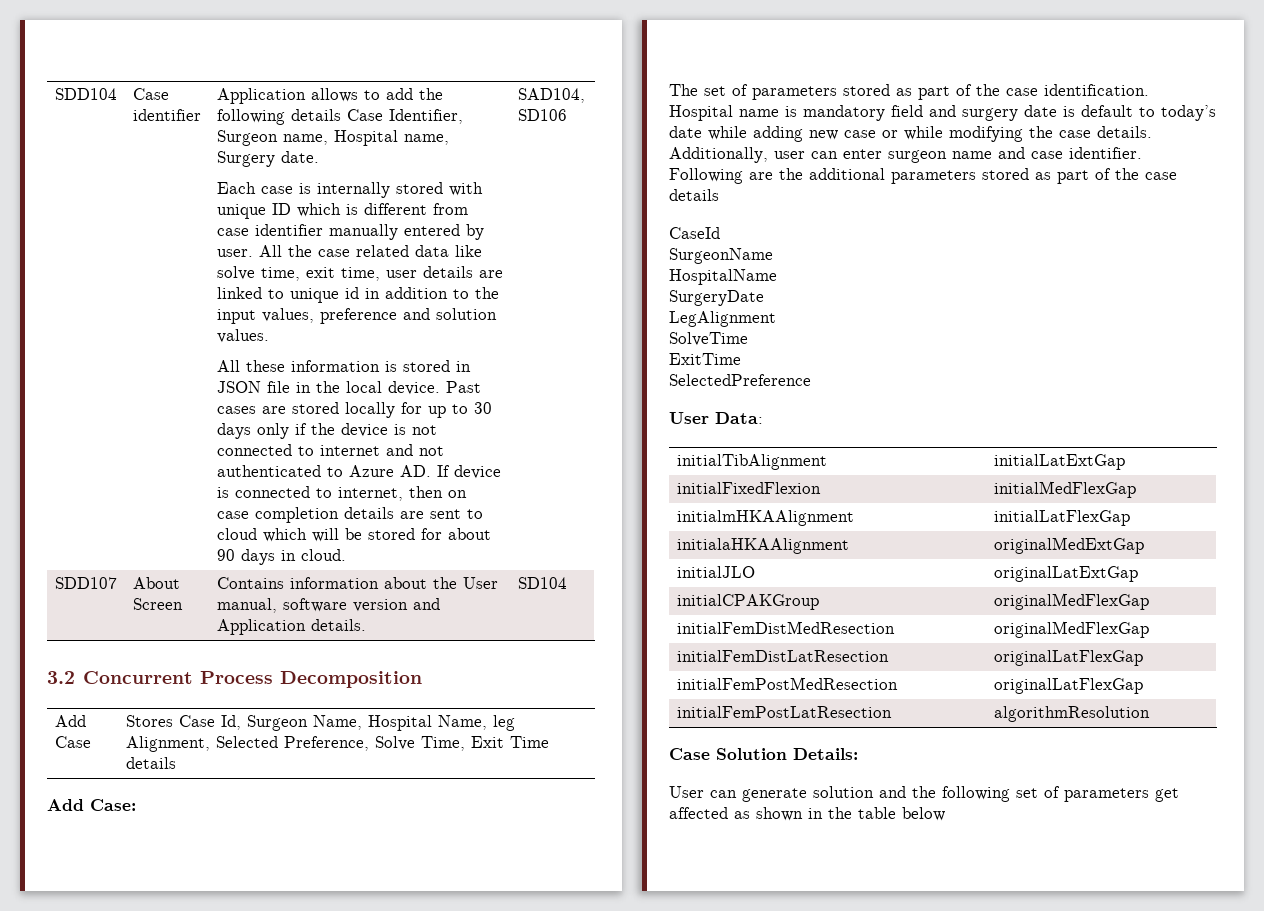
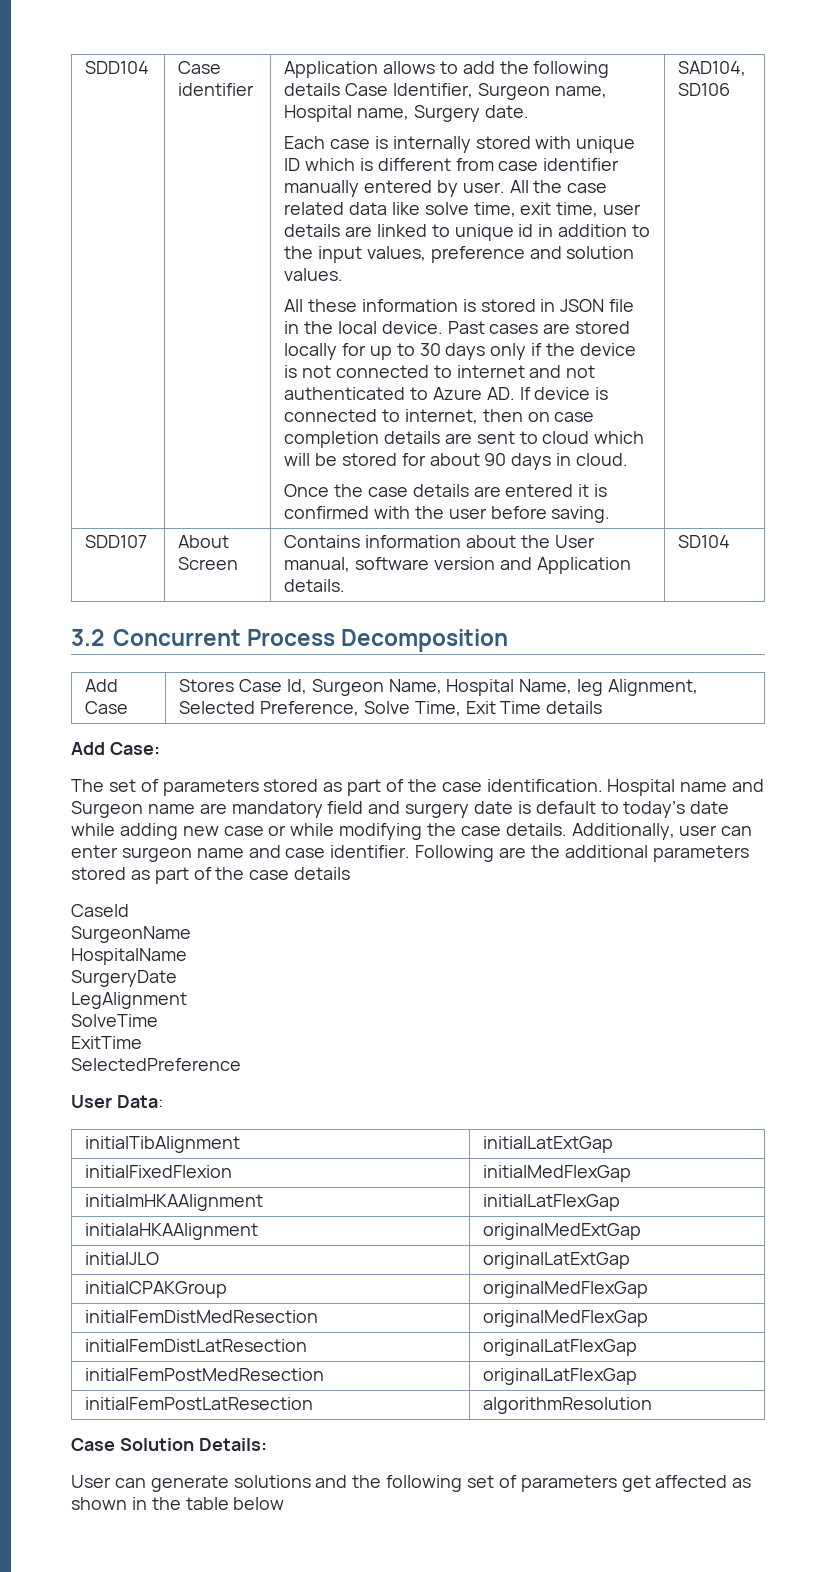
+ Once the case details are entered it is confirmed with the user before saving.
- Hospital name is mandatory field and surgery date is default to today’s date while adding new case or while modifying the case details.
+ Hospital name and Surgeon name are mandatory field and surgery date is default to today’s date while adding new case or while modifying the case details.
- User can generate solution and the following set of parameters get affected as shown in the table below
+ User can generate solutions and the following set of parameters get affected as shown in the table below

